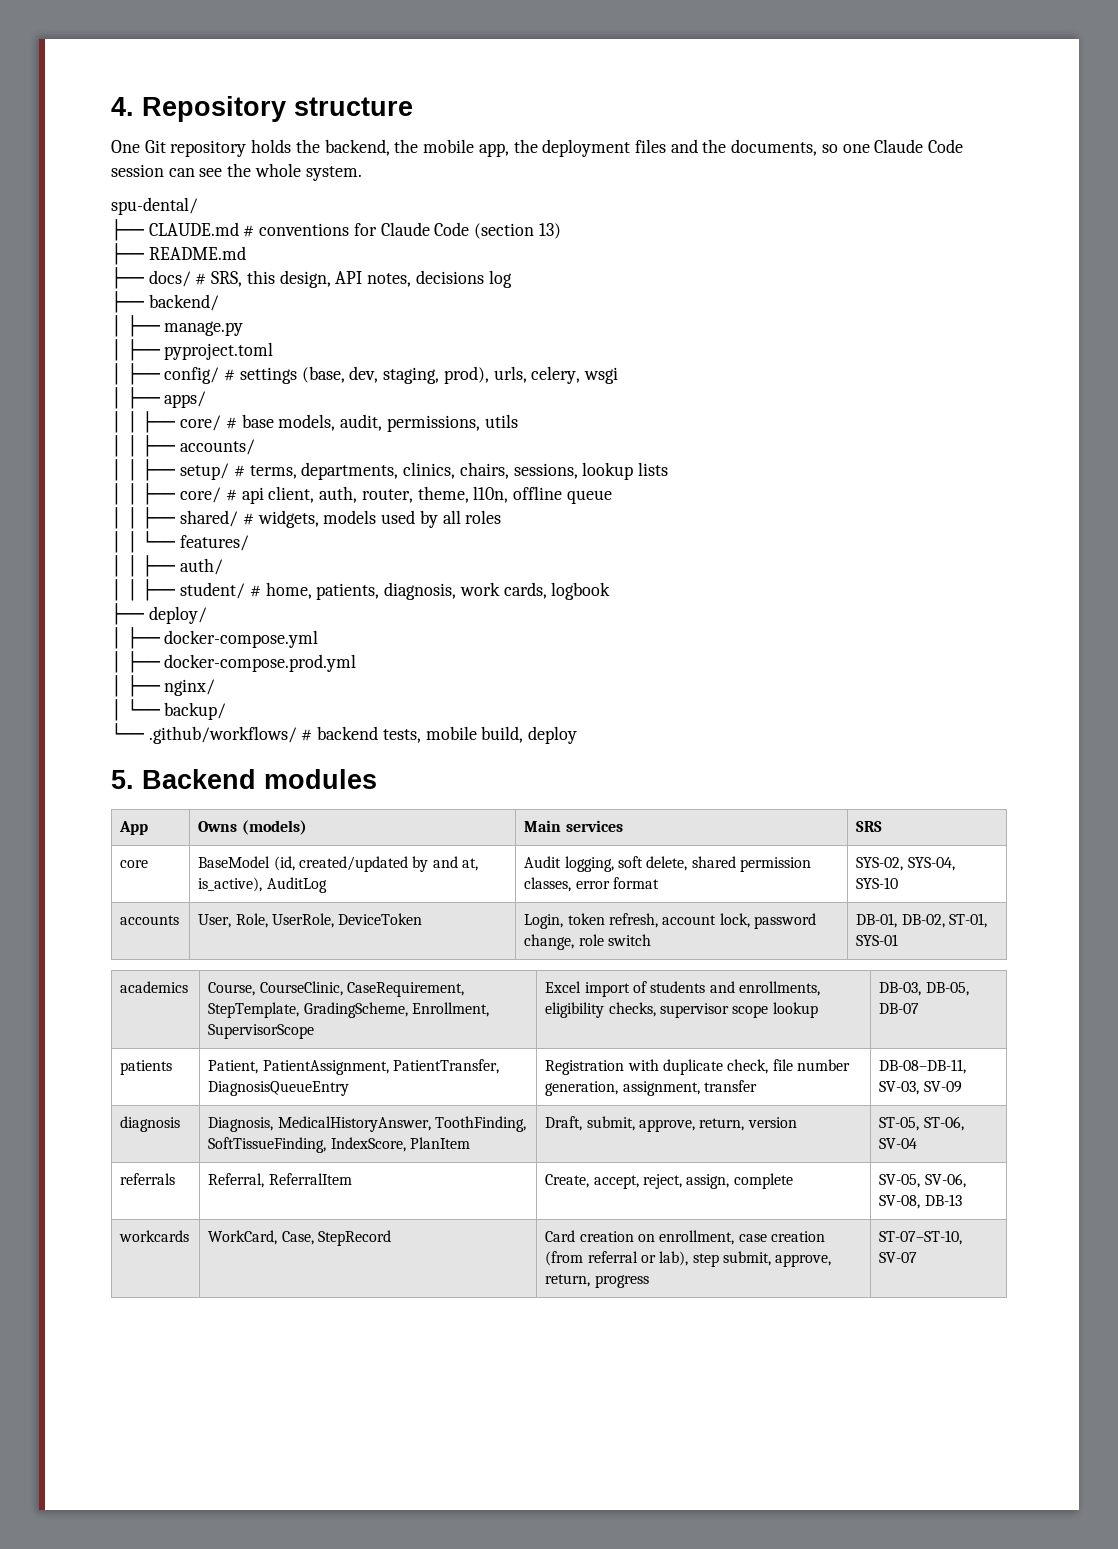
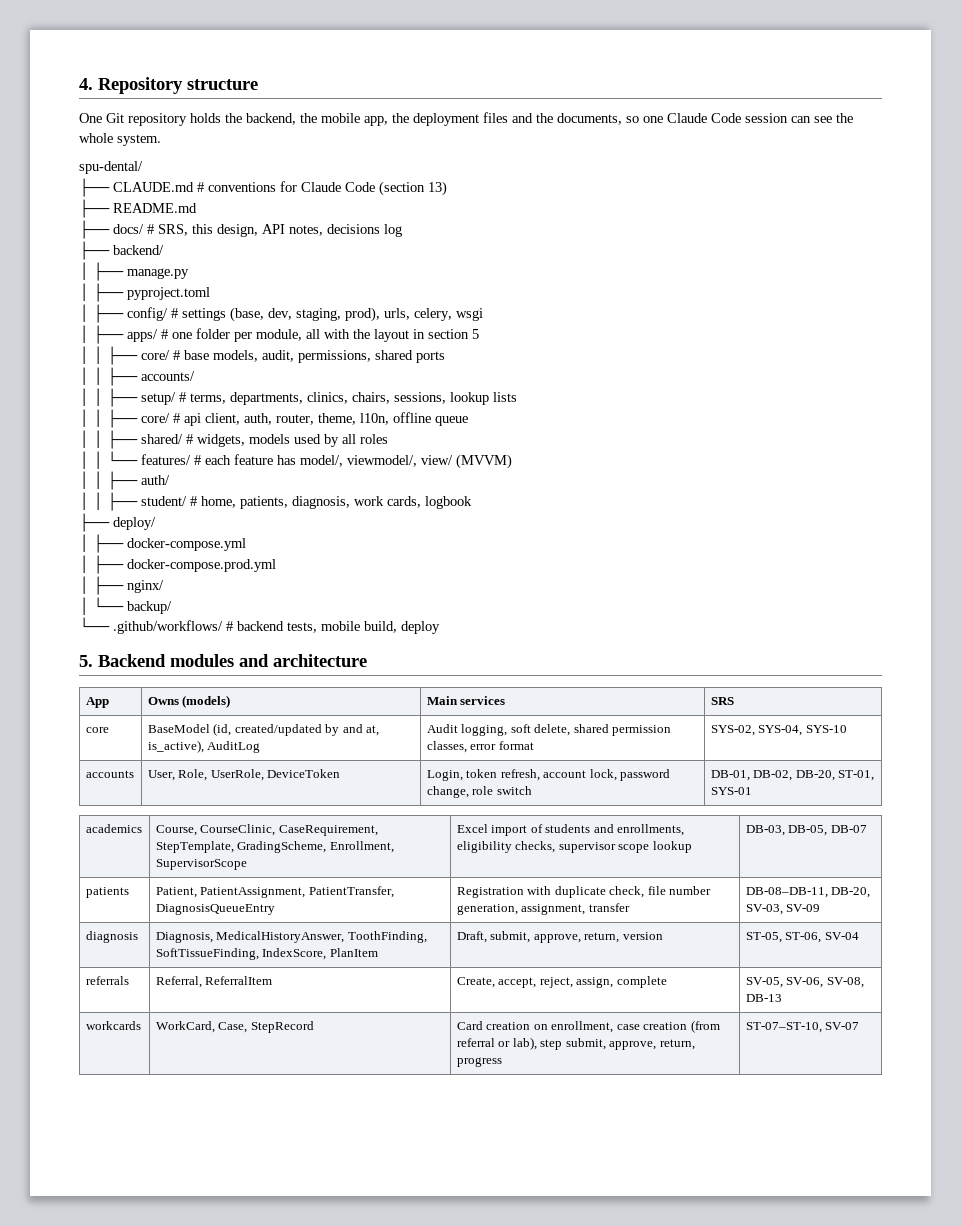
- │ ├── apps/
+ │ ├── apps/ # one folder per module, all with the layout in section 5
- │ │ ├── core/ # base models, audit, permissions, utils
+ │ │ ├── core/ # base models, audit, permissions, shared ports
- │ │ └── features/
+ │ │ └── features/ # each feature has model/, viewmodel/, view/ (MVVM)
- 5. Backend modules
+ 5. Backend modules and architecture
- accounts | User, Role, UserRole, DeviceToken | Login, token refresh, account lock, password change, role switch | DB-01, DB-02, ST-01, SYS-01
+ accounts | User, Role, UserRole, DeviceToken | Login, token refresh, account lock, password change, role switch | DB-01, DB-02, DB-20, ST-01, SYS-01
- patients | Patient, PatientAssignment, PatientTransfer, DiagnosisQueueEntry | Registration with duplicate check, file number generation, assignment, transfer | DB-08–DB-11, SV-03, SV-09
+ patients | Patient, PatientAssignment, PatientTransfer, DiagnosisQueueEntry | Registration with duplicate check, file number generation, assignment, transfer | DB-08–DB-11, DB-20, SV-03, SV-09

